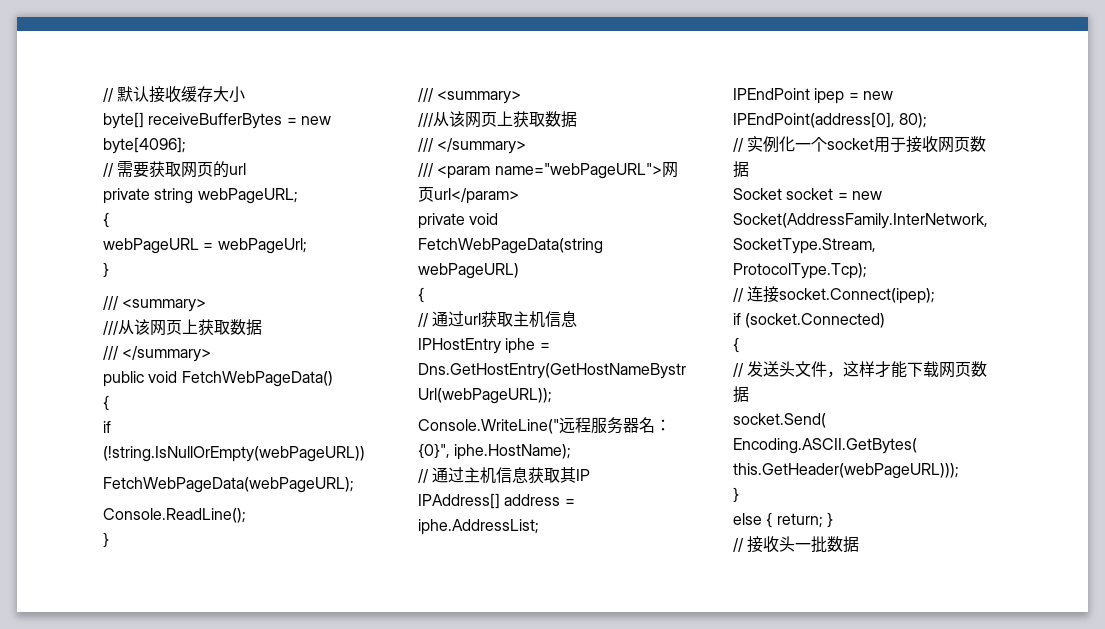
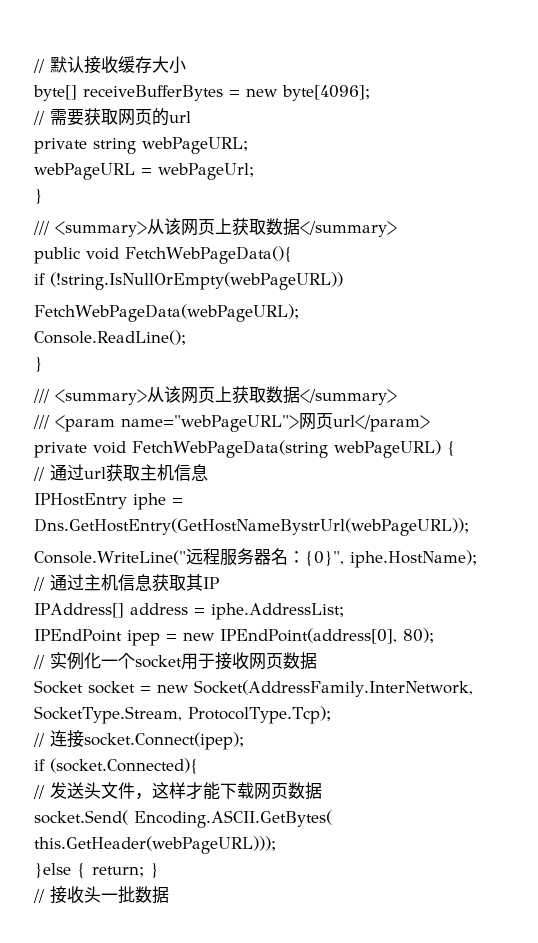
  private string webPageURL;
- {
  webPageURL = webPageUrl;
  }
- /// <summary>
- ///从该网页上获取数据
- /// </summary>
+ /// <summary>从该网页上获取数据</summary>
- public void FetchWebPageData()
- {
+ public void FetchWebPageData(){
  Console.ReadLine();
  }
- /// <summary>
- ///从该网页上获取数据
- /// </summary>
+ /// <summary>从该网页上获取数据</summary>
- private void FetchWebPageData(string webPageURL)
- {
+ private void FetchWebPageData(string webPageURL) {
- if (socket.Connected)
- {
+ if (socket.Connected){
  socket.Send( Encoding.ASCII.GetBytes( this.GetHeader(webPageURL)));
- }
- else { return; }
+ }else { return; }

